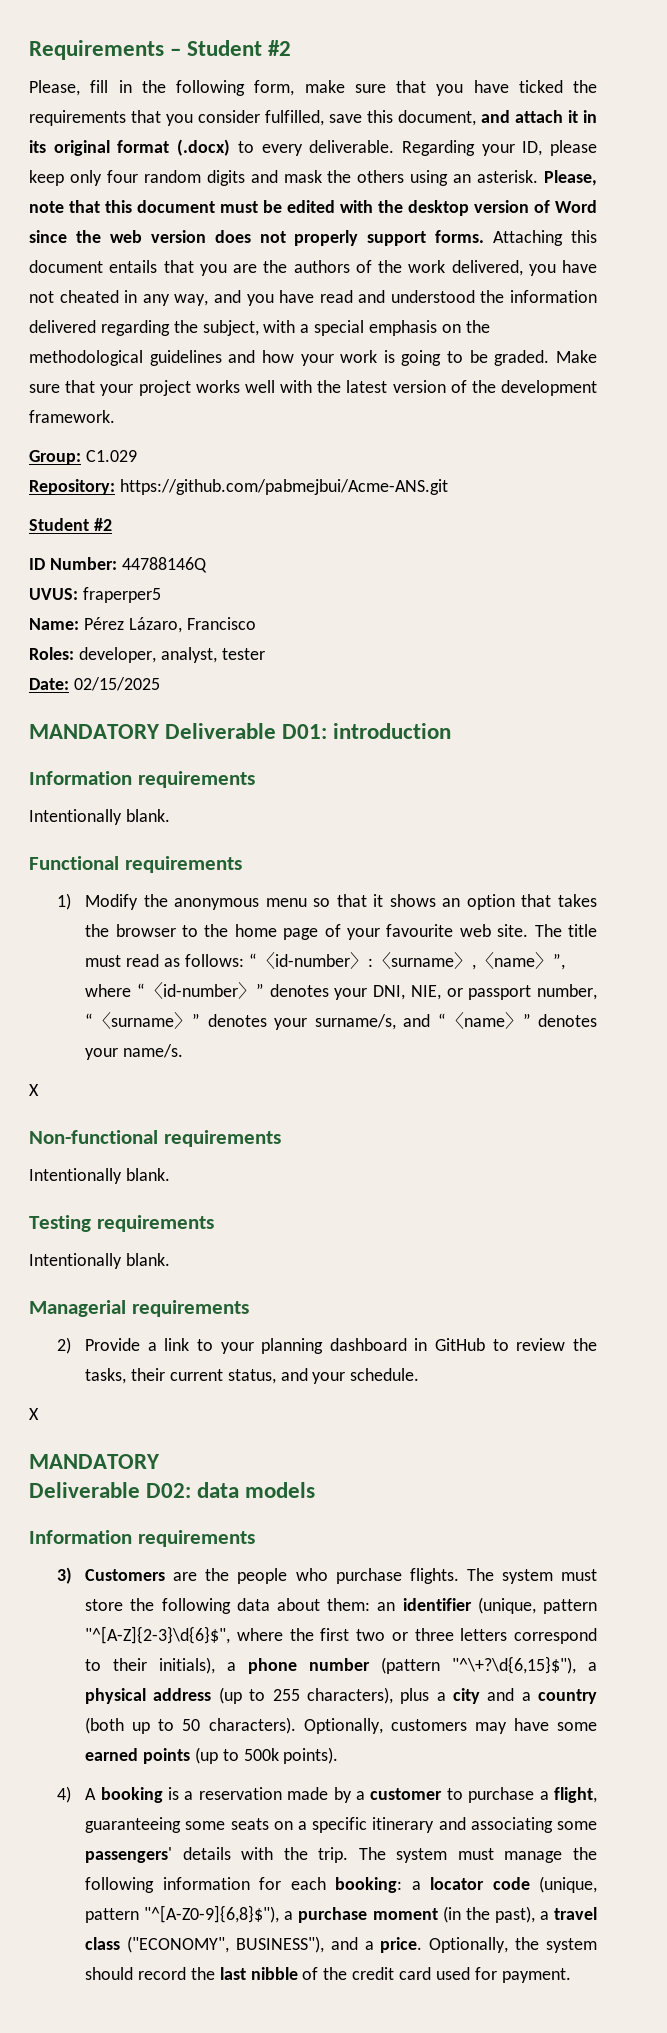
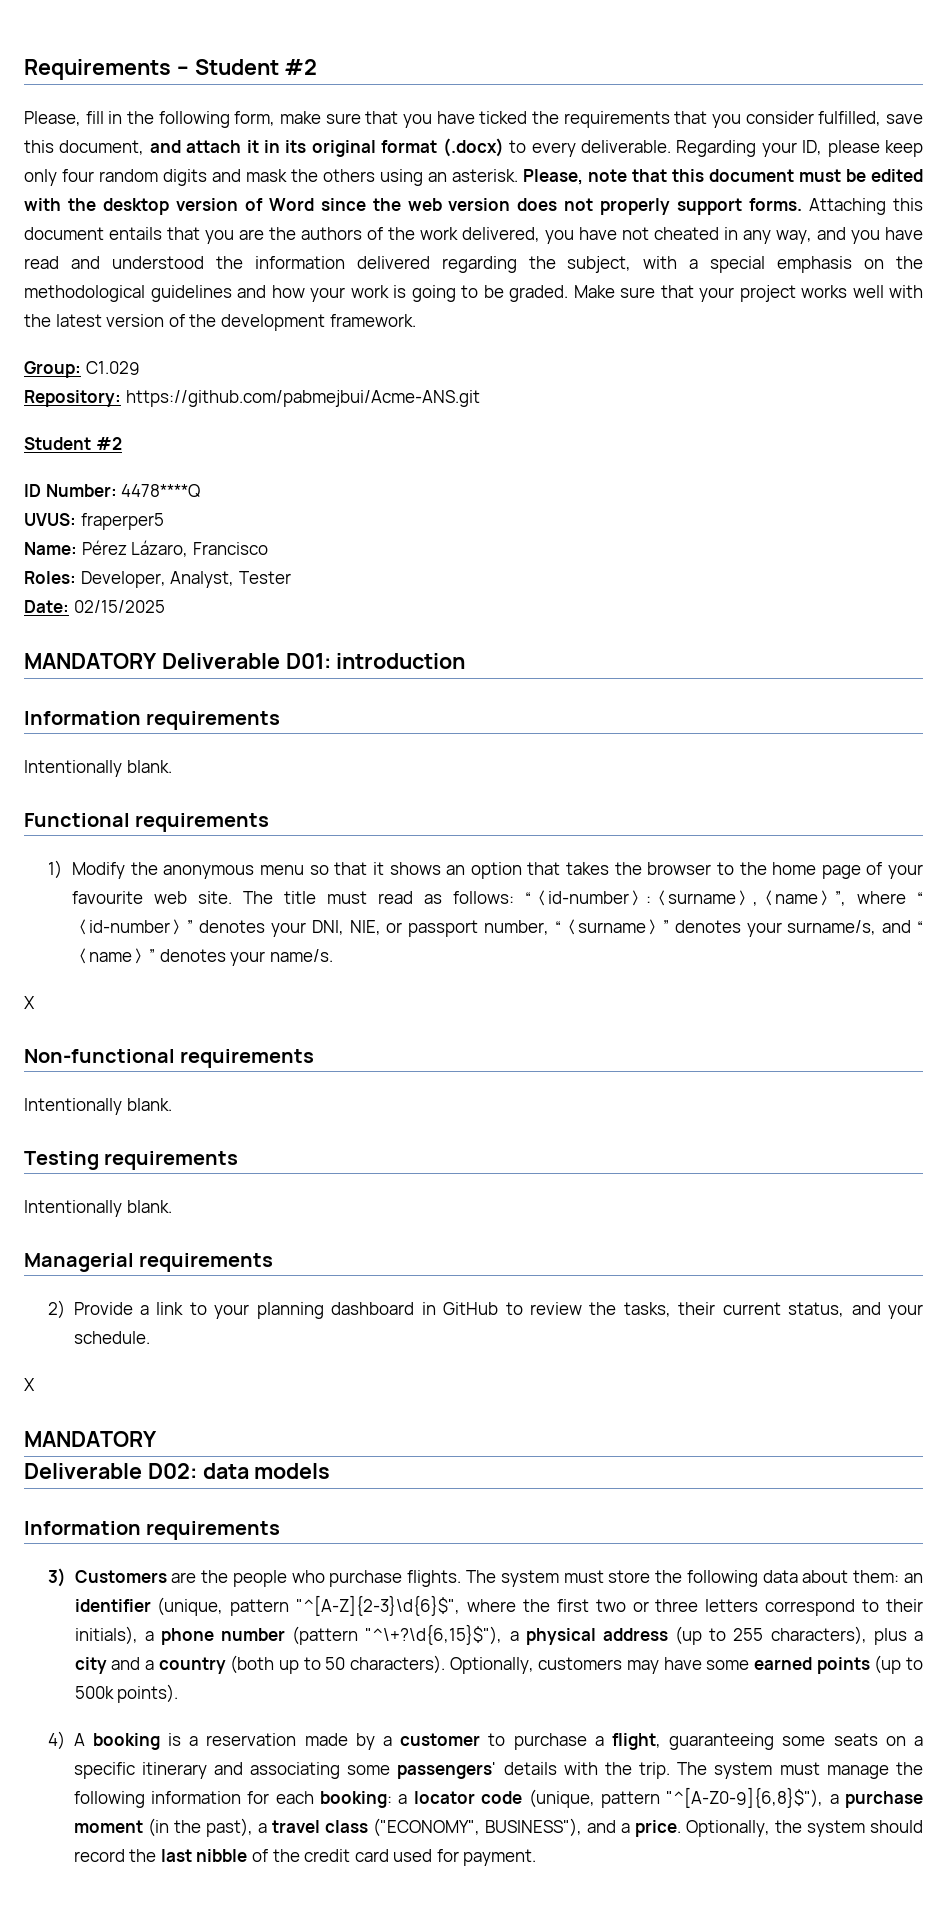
- ID Number: 44788146Q
+ ID Number: 4478****Q
- Roles: developer, analyst, tester
+ Roles: Developer, Analyst, Tester

